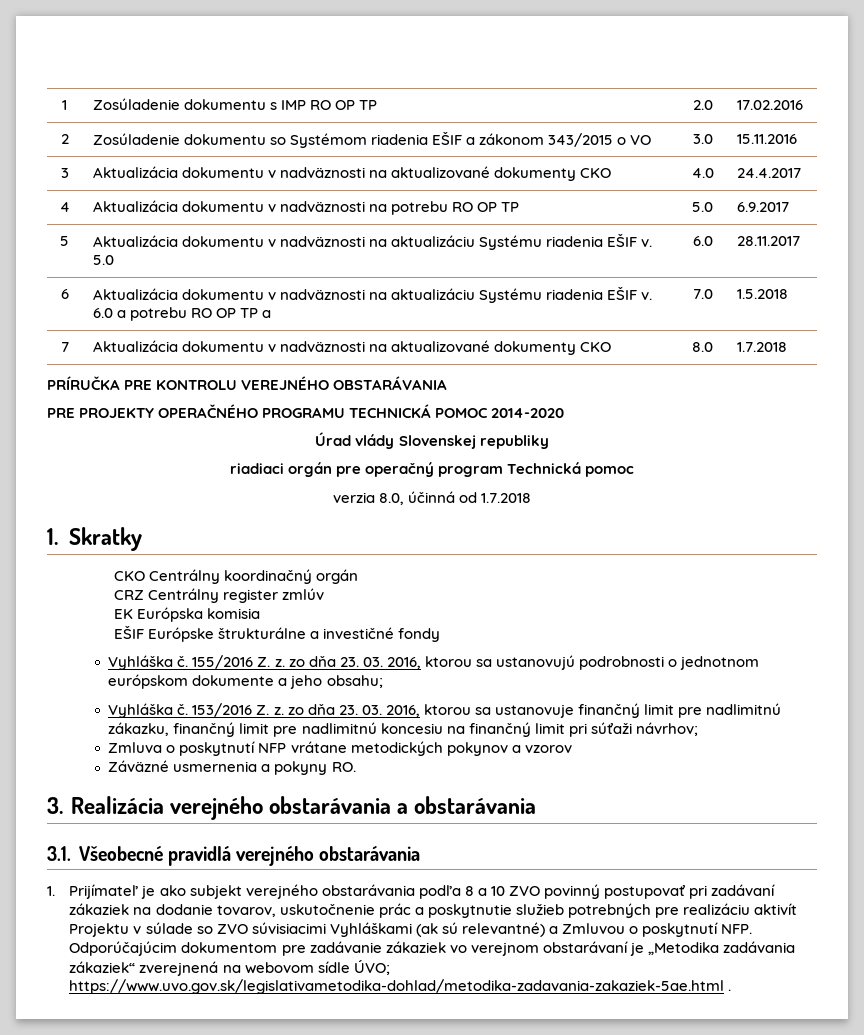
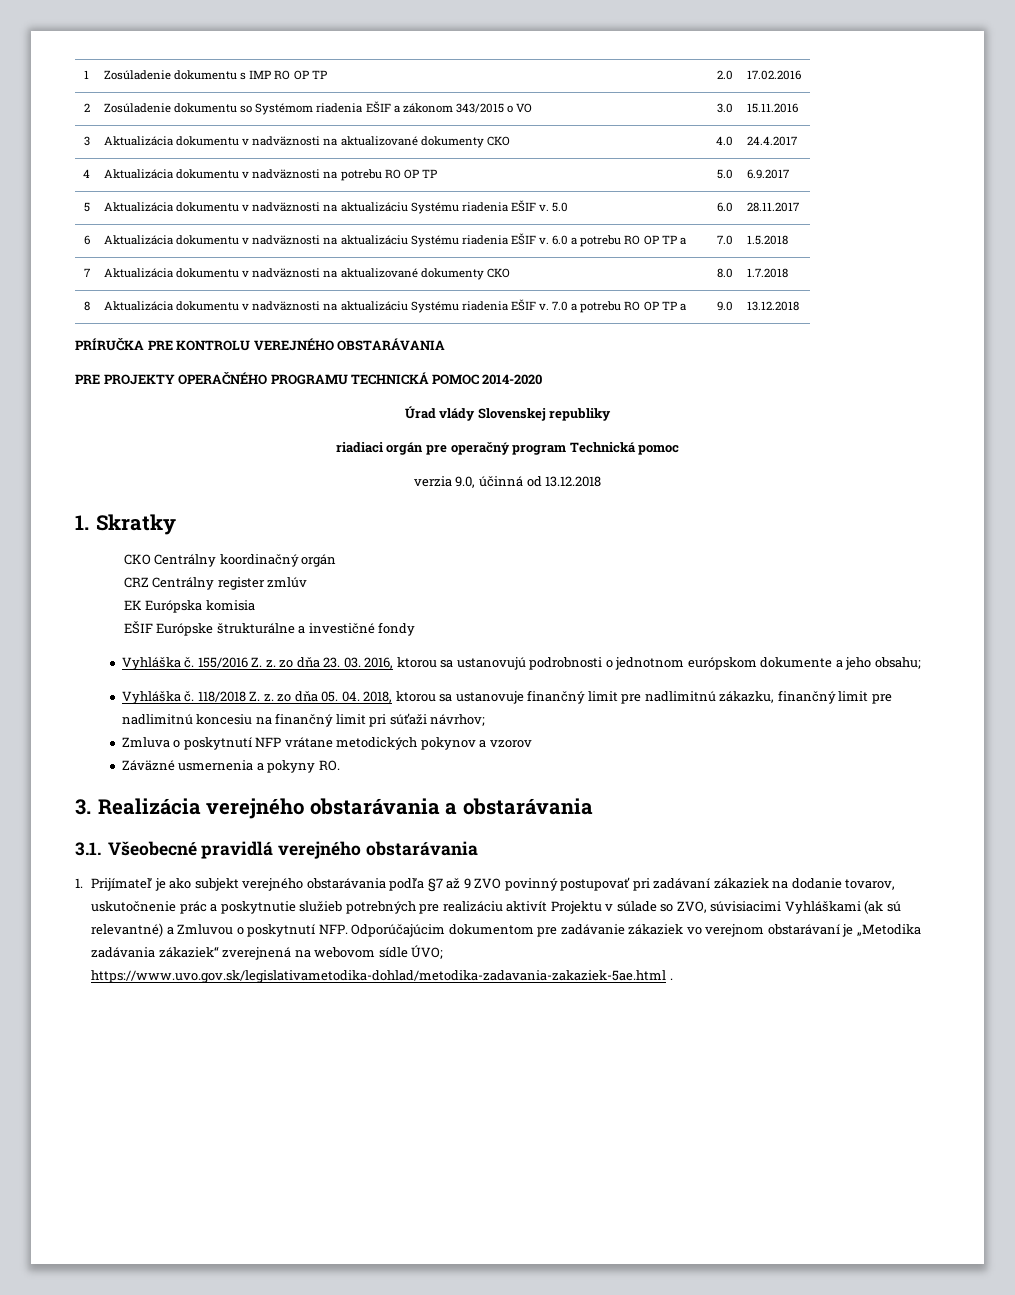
+ 8 | Aktualizácia dokumentu v nadväznosti na aktualizáciu Systému riadenia EŠIF v. 7.0 a potrebu RO OP TP a | 9.0 | 13.12.2018
- verzia 8.0, účinná od 1.7.2018
+ verzia 9.0, účinná od 13.12.2018
- 153/2016 Z. z. zo dňa 23. 03. 2016, ktorou sa ustanovuje finančný limit pre nadlimitnú zákazku, finančný limit pre nadlimitnú koncesiu na finančný limit pri súťaži návrhov;
+ 118/2018 Z. z. zo dňa 05. 04. 2018, ktorou sa ustanovuje finančný limit pre nadlimitnú zákazku, finančný limit pre nadlimitnú koncesiu na finančný limit pri súťaži návrhov;
- 1. Prijímateľ je ako subjekt verejného obstarávania podľa 8 a 10 ZVO povinný postupovať pri zadávaní zákaziek na dodanie tovarov, uskutočnenie prác a poskytnutie služieb potrebných pre realizáciu aktivít Projektu v súlade so ZVO súvisiacimi Vyhláškami (ak sú relevantné) a Zmluvou o poskytnutí NFP. Odporúčajúcim dokumentom pre zadávanie zákaziek vo verejnom obstarávaní je „Metodika zadávania zákaziek“ zverejnená na webovom sídle ÚVO; https://www.uvo.gov.sk/legislativametodika-dohlad/metodika-zadavania-zakaziek-5ae.html .
+ 1. Prijímateľ je ako subjekt verejného obstarávania podľa §7 až 9 ZVO povinný postupovať pri zadávaní zákaziek na dodanie tovarov, uskutočnenie prác a poskytnutie služieb potrebných pre realizáciu aktivít Projektu v súlade so ZVO, súvisiacimi Vyhláškami (ak sú relevantné) a Zmluvou o poskytnutí NFP. Odporúčajúcim dokumentom pre zadávanie zákaziek vo verejnom obstarávaní je „Metodika zadávania zákaziek“ zverejnená na webovom sídle ÚVO; https://www.uvo.gov.sk/legislativametodika-dohlad/metodika-zadavania-zakaziek-5ae.html .

